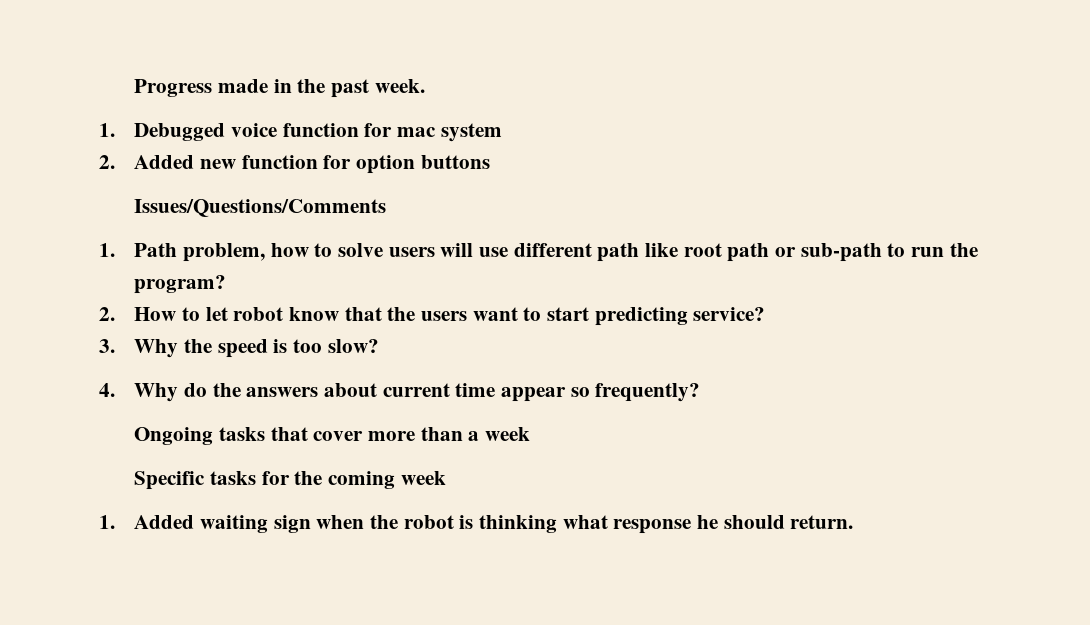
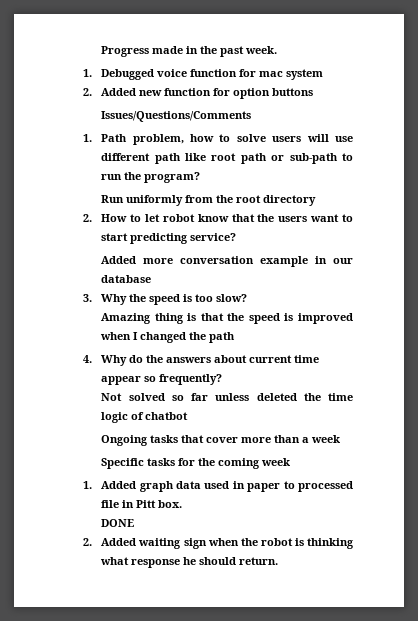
+ Run uniformly from the root directory
+ Added more conversation example in our database
+ Amazing thing is that the speed is improved when I changed the path
+ Not solved so far unless deleted the time logic of chatbot
- 1. Added waiting sign when the robot is thinking what response he should return.
+ 1. Added graph data used in paper to processed file in Pitt box.
+ DONE
+ 2. Added waiting sign when the robot is thinking what response he should return.

